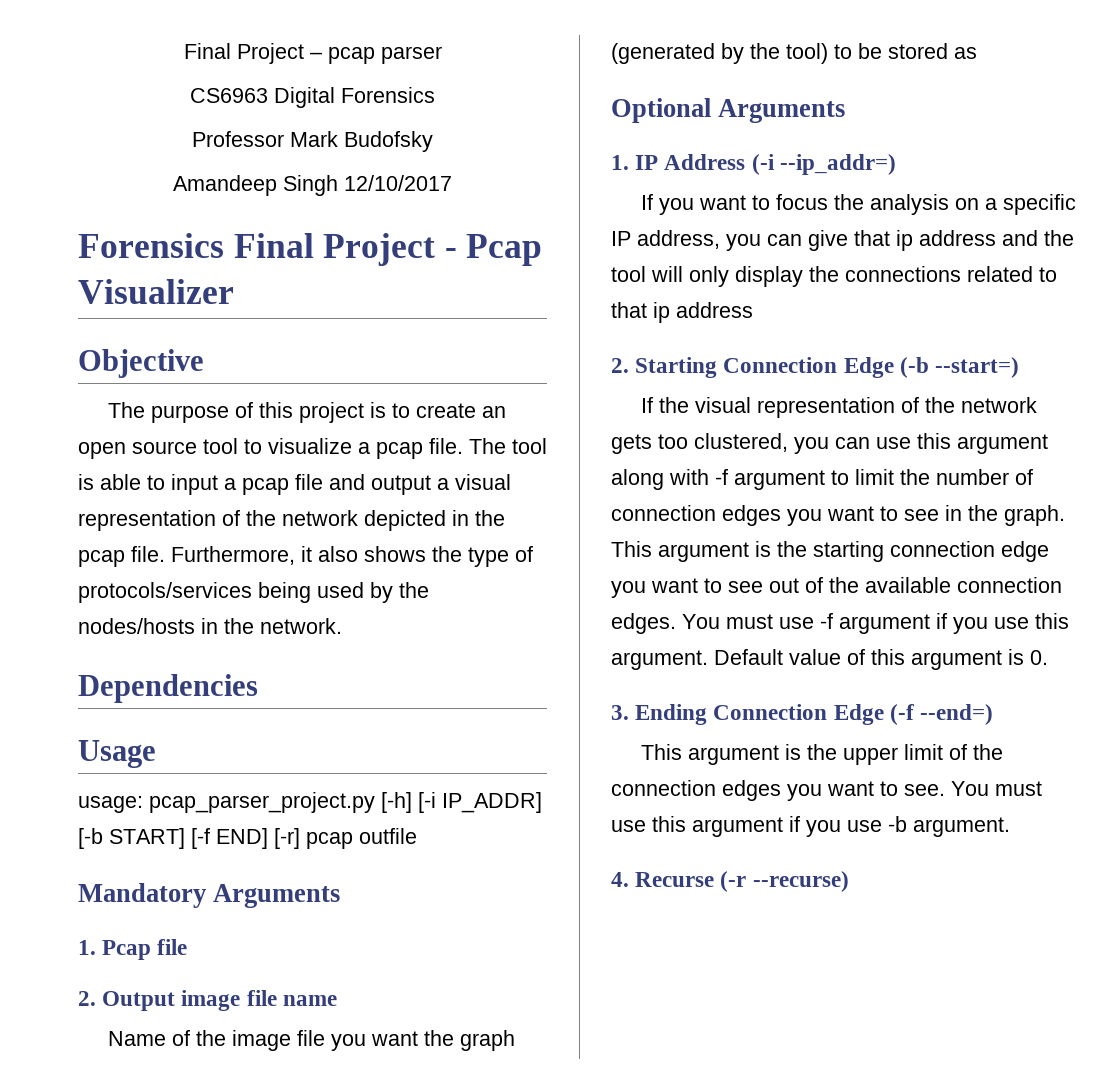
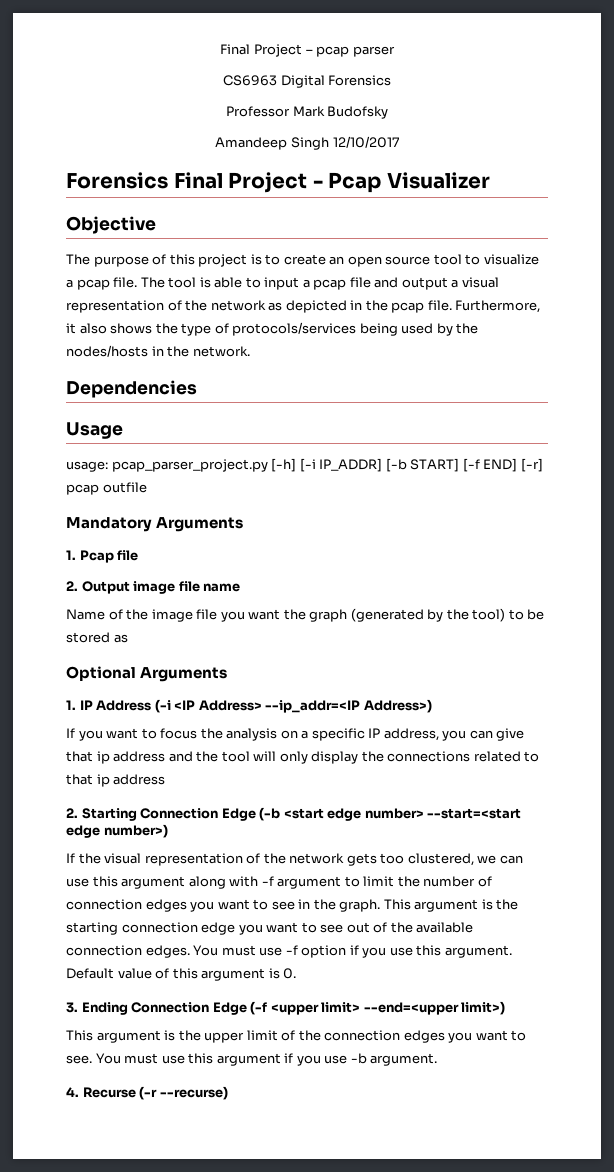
- The tool is able to input a pcap file and output a visual representation of the network depicted in the pcap file.
+ The tool is able to input a pcap file and output a visual representation of the network as depicted in the pcap file.
- 1. IP Address (-i --ip_addr=)
+ 1. IP Address (-i <IP Address> --ip_addr=<IP Address>)
- 2. Starting Connection Edge (-b --start=)
+ 2. Starting Connection Edge (-b <start edge number> --start=<start edge number>)
- If the visual representation of the network gets too clustered, you can use this argument along with -f argument to limit the number of connection edges you want to see in the graph.
+ If the visual representation of the network gets too clustered, we can use this argument along with -f argument to limit the number of connection edges you want to see in the graph.
- You must use -f argument if you use this argument.
+ You must use -f option if you use this argument.
- 3. Ending Connection Edge (-f --end=)
+ 3. Ending Connection Edge (-f <upper limit> --end=<upper limit>)

